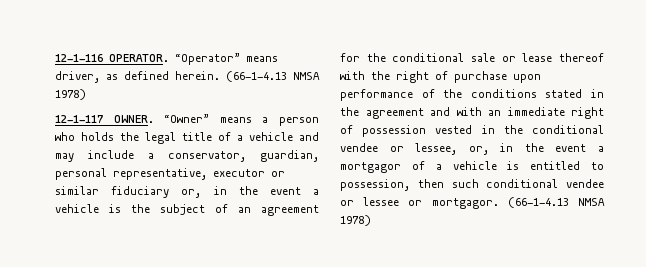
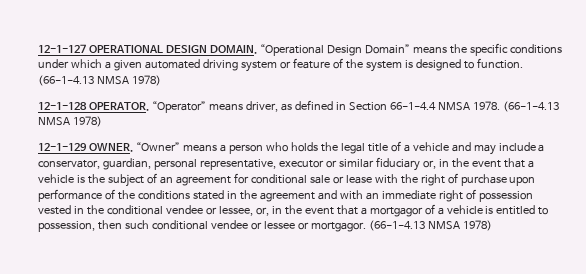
- 12-1-116 OPERATOR.
+ 12-1-127 OPERATIONAL DESIGN DOMAIN. “Operational Design Domain” means the specific conditions under which a given automated driving system or feature of the system is designed to function. (66-1-4.13 NMSA 1978)
+ 12-1-128 OPERATOR.
- “Operator” means driver, as defined herein. (66-1-4.13 NMSA 1978)
- 12-1-117 OWNER.
+ “Operator” means driver, as defined in Section 66-1-4.4 NMSA 1978. (66-1-4.13 NMSA 1978)
+ 12-1-129 OWNER.
- “Owner” means a person who holds the legal title of a vehicle and may include a conservator, guardian, personal representative, executor or similar fiduciary or, in the event a vehicle is the subject of an agreement for the conditional sale or lease thereof with the right of purchase upon performance of the conditions stated in the agreement and with an immediate right of possession vested in the conditional vendee or lessee, or, in the event a mortgagor of a vehicle is entitled to possession, then such conditional vendee or lessee or mortgagor.
+ “Owner” means a person who holds the legal title of a vehicle and may include a conservator, guardian, personal representative, executor or similar fiduciary or, in the event that a vehicle is the subject of an agreement for conditional sale or lease with the right of purchase upon performance of the conditions stated in the agreement and with an immediate right of possession vested in the conditional vendee or lessee, or, in the event that a mortgagor of a vehicle is entitled to possession, then such conditional vendee or lessee or mortgagor.

